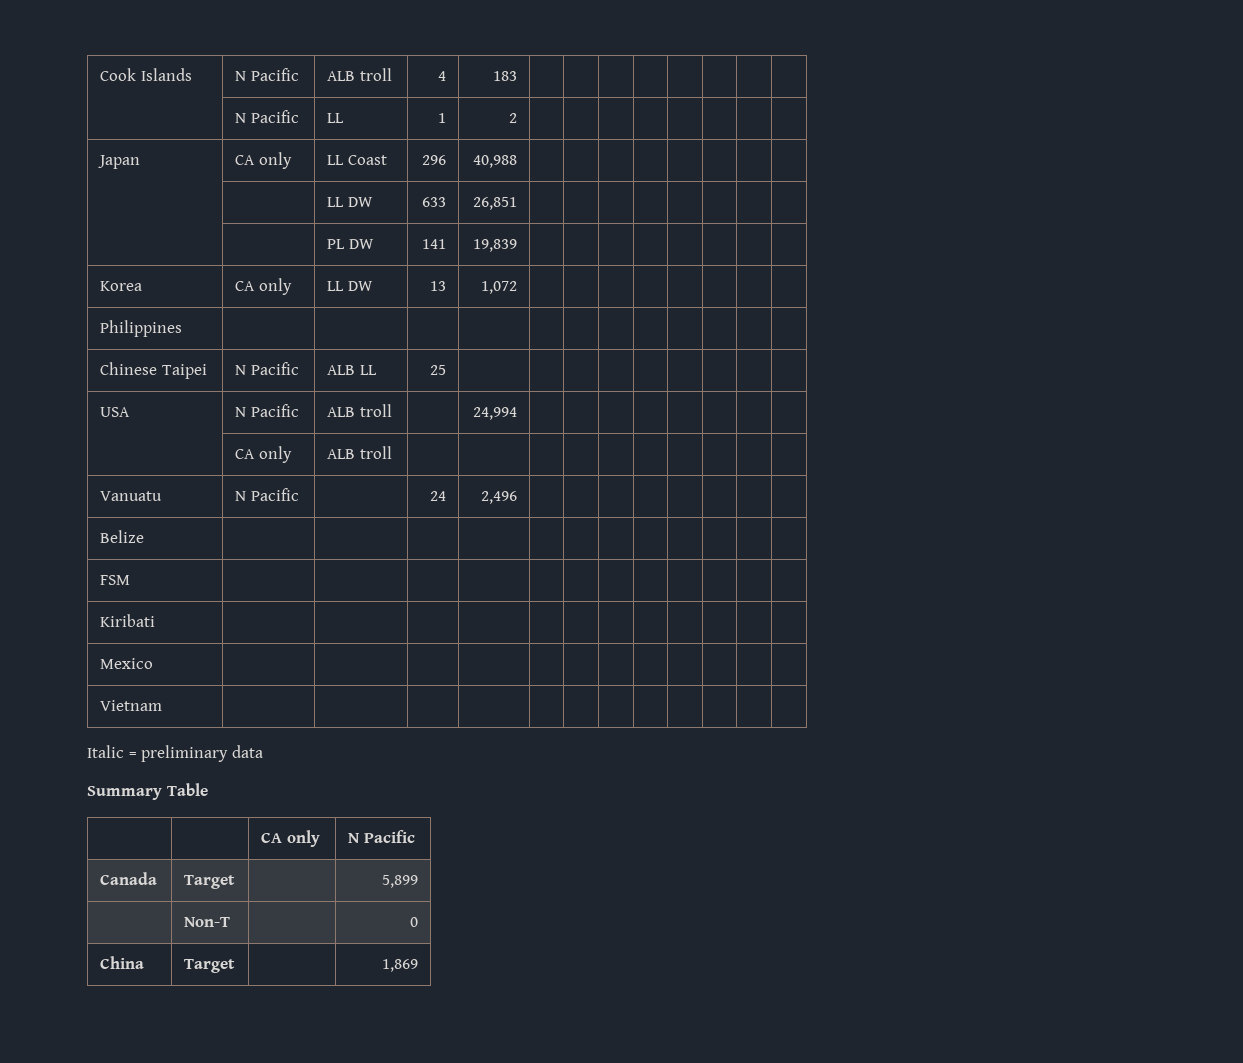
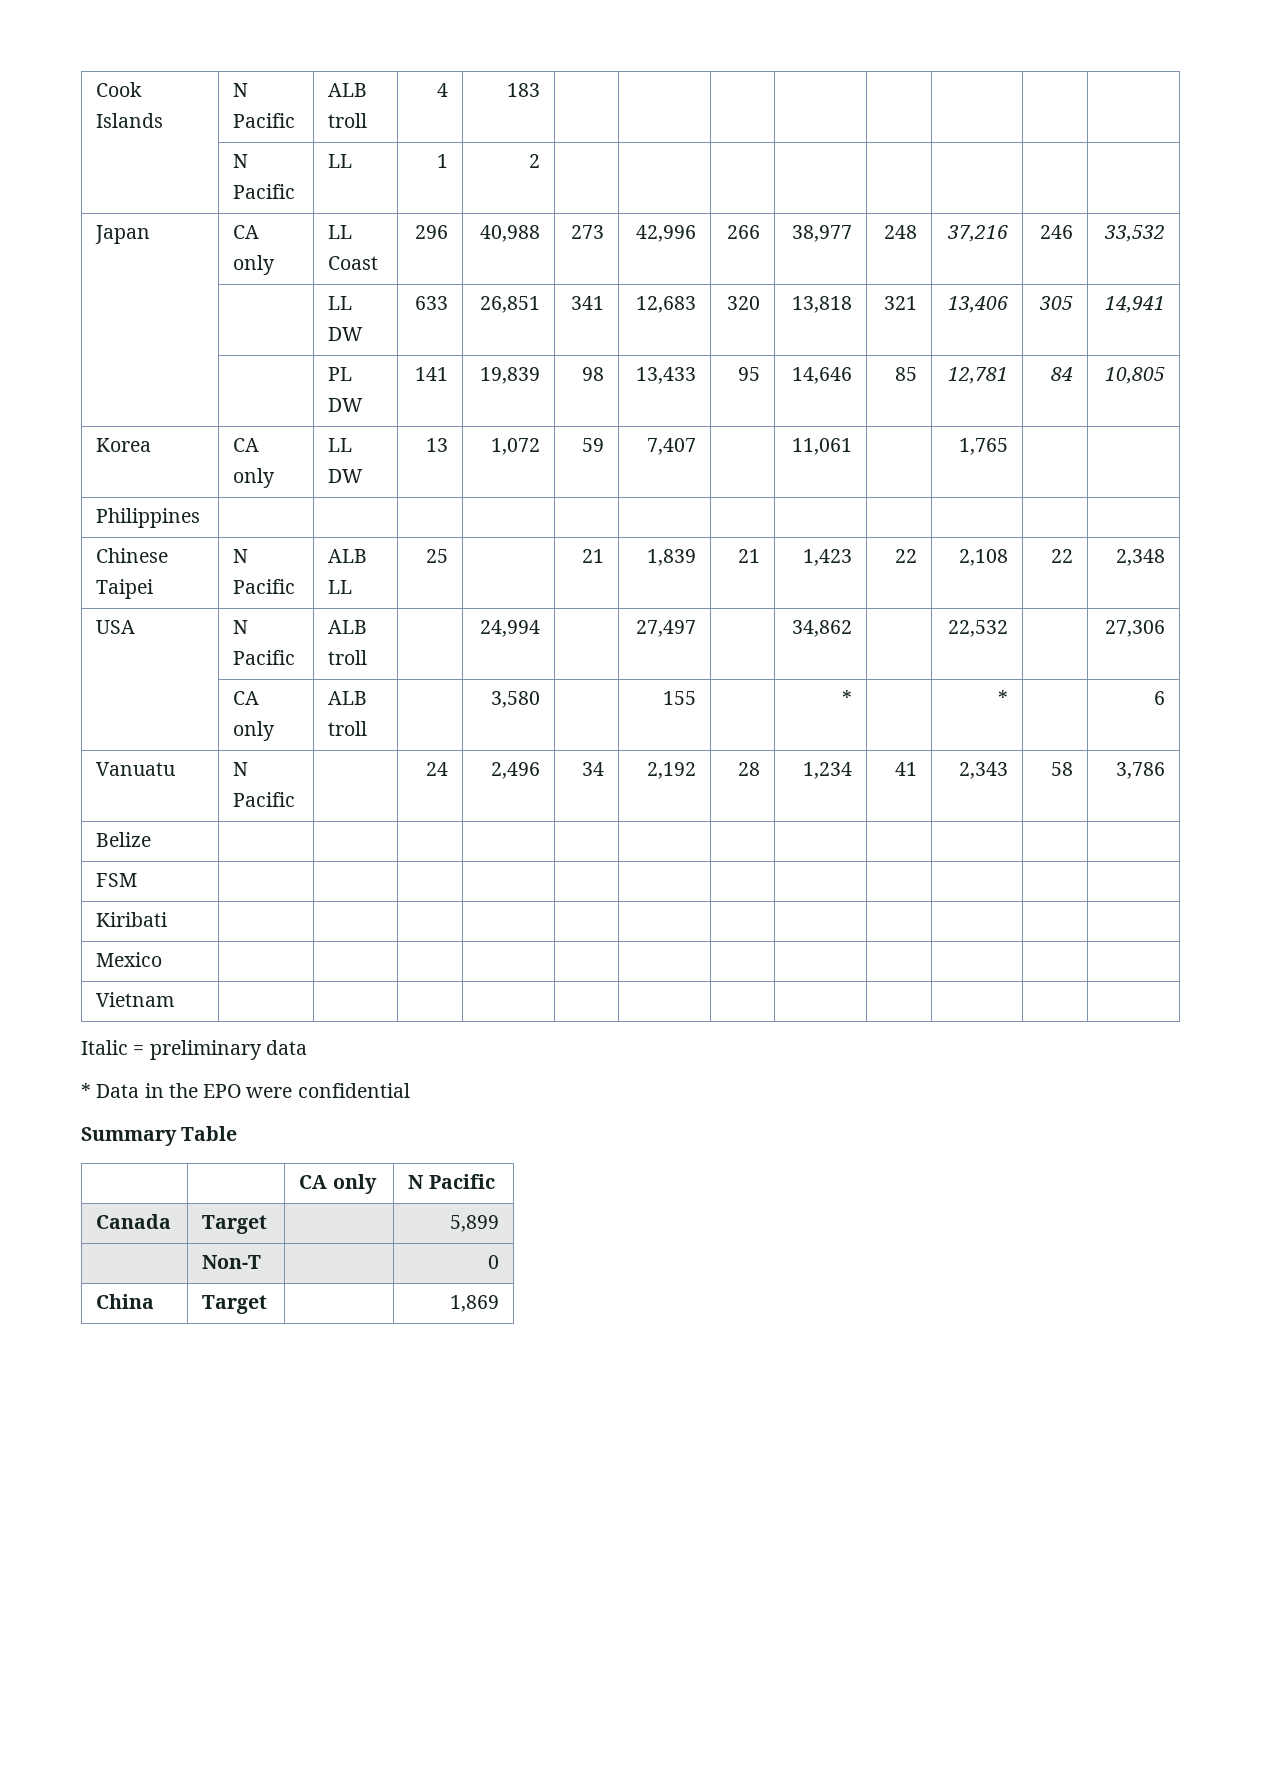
- Japan | CA only | LL Coast | 296 | 40,988 | | | | | | | |
- | | LL DW | 633 | 26,851 | | | | | | | |
- | | PL DW | 141 | 19,839 | | | | | | | |
+ Japan | CA only | LL Coast | 296 | 40,988 | 273 | 42,996 | 266 | 38,977 | 248 | 37,216 | 246 | 33,532
+ | | LL DW | 633 | 26,851 | 341 | 12,683 | 320 | 13,818 | 321 | 13,406 | 305 | 14,941
+ | | PL DW | 141 | 19,839 | 98 | 13,433 | 95 | 14,646 | 85 | 12,781 | 84 | 10,805
- Korea | CA only | LL DW | 13 | 1,072 | | | | | | | |
+ Korea | CA only | LL DW | 13 | 1,072 | 59 | 7,407 | | 11,061 | | 1,765 | |
- Chinese Taipei | N Pacific | ALB LL | 25 | | | | | | | | |
+ Chinese Taipei | N Pacific | ALB LL | 25 | | 21 | 1,839 | 21 | 1,423 | 22 | 2,108 | 22 | 2,348
- USA | N Pacific | ALB troll | | 24,994 | | | | | | | |
+ USA | N Pacific | ALB troll | | 24,994 | | 27,497 | | 34,862 | | 22,532 | | 27,306
- | CA only | ALB troll | | | | | | | | | |
+ | CA only | ALB troll | | 3,580 | | 155 | | * | | * | | 6
- Vanuatu | N Pacific | | 24 | 2,496 | | | | | | | |
+ Vanuatu | N Pacific | | 24 | 2,496 | 34 | 2,192 | 28 | 1,234 | 41 | 2,343 | 58 | 3,786
+ * Data in the EPO were confidential

